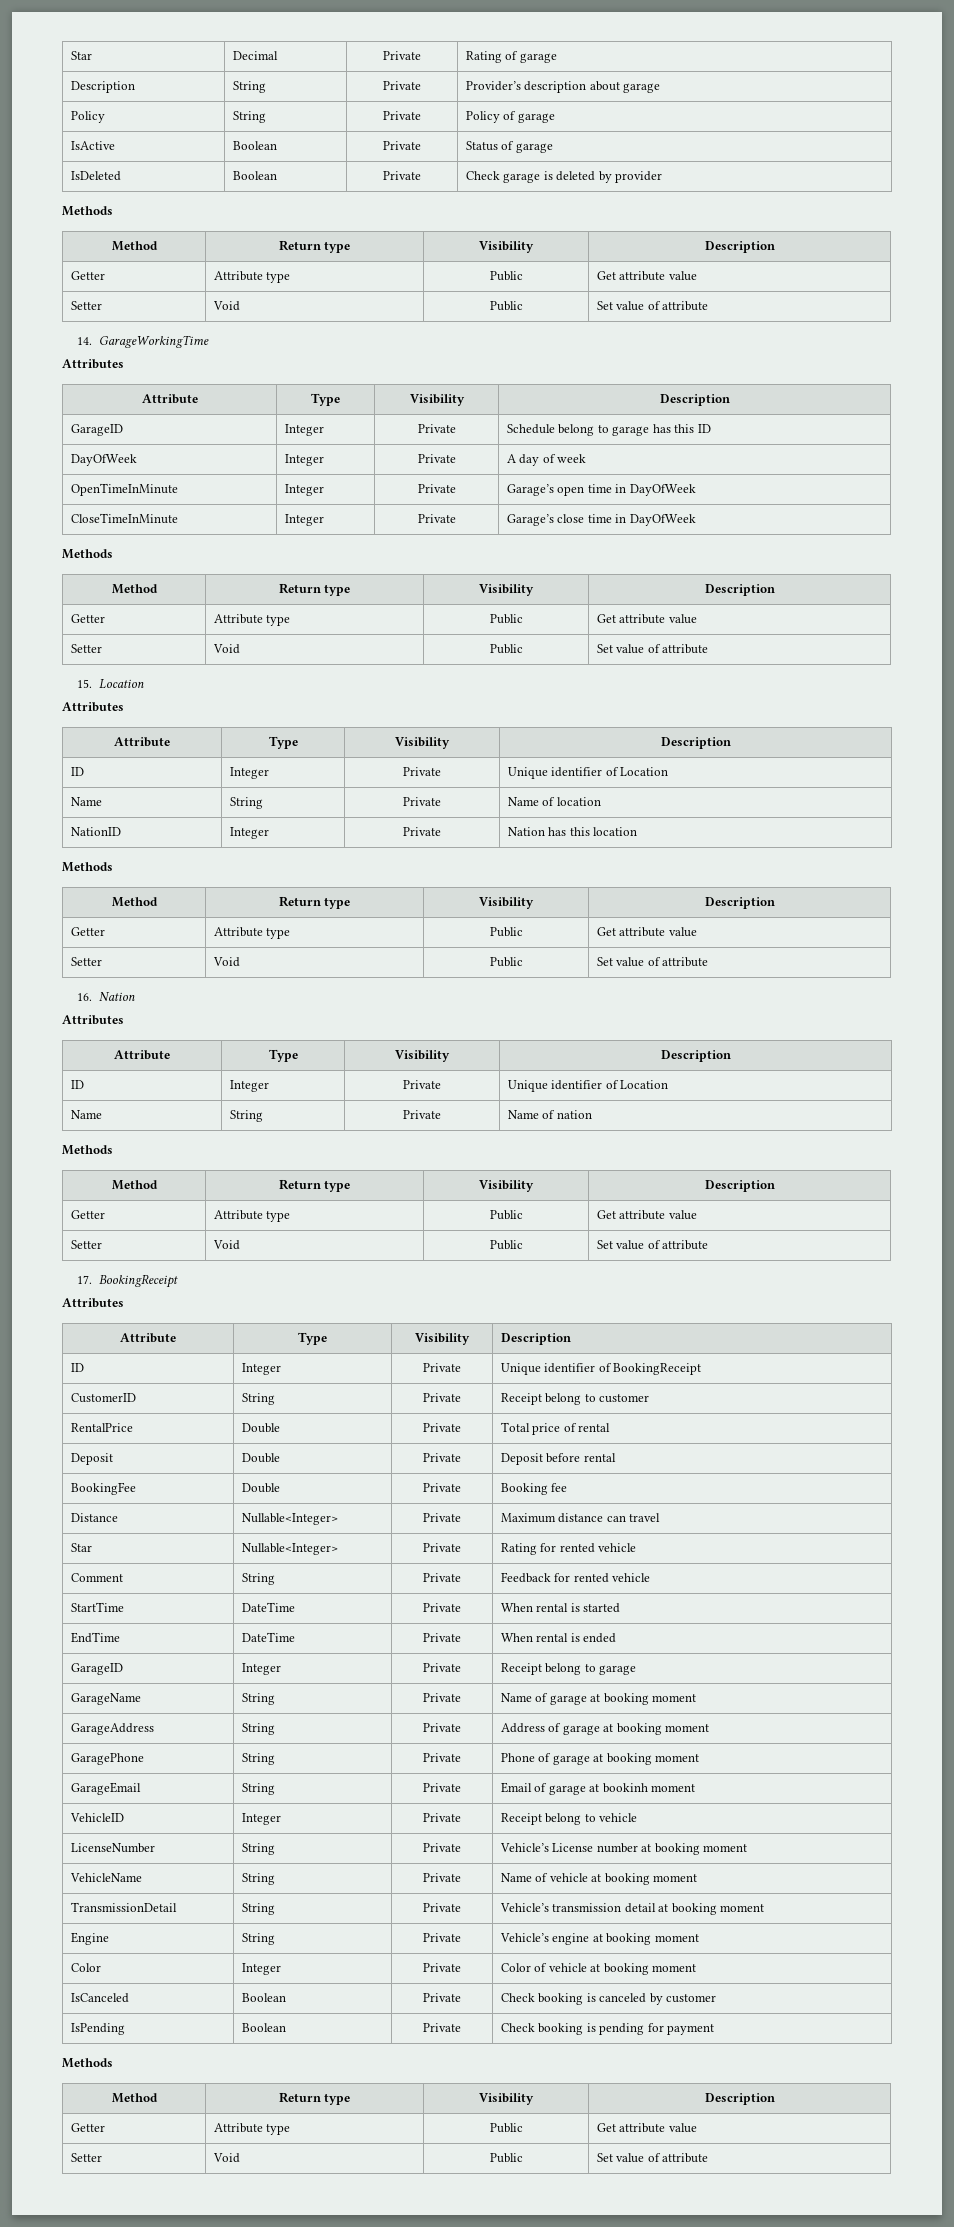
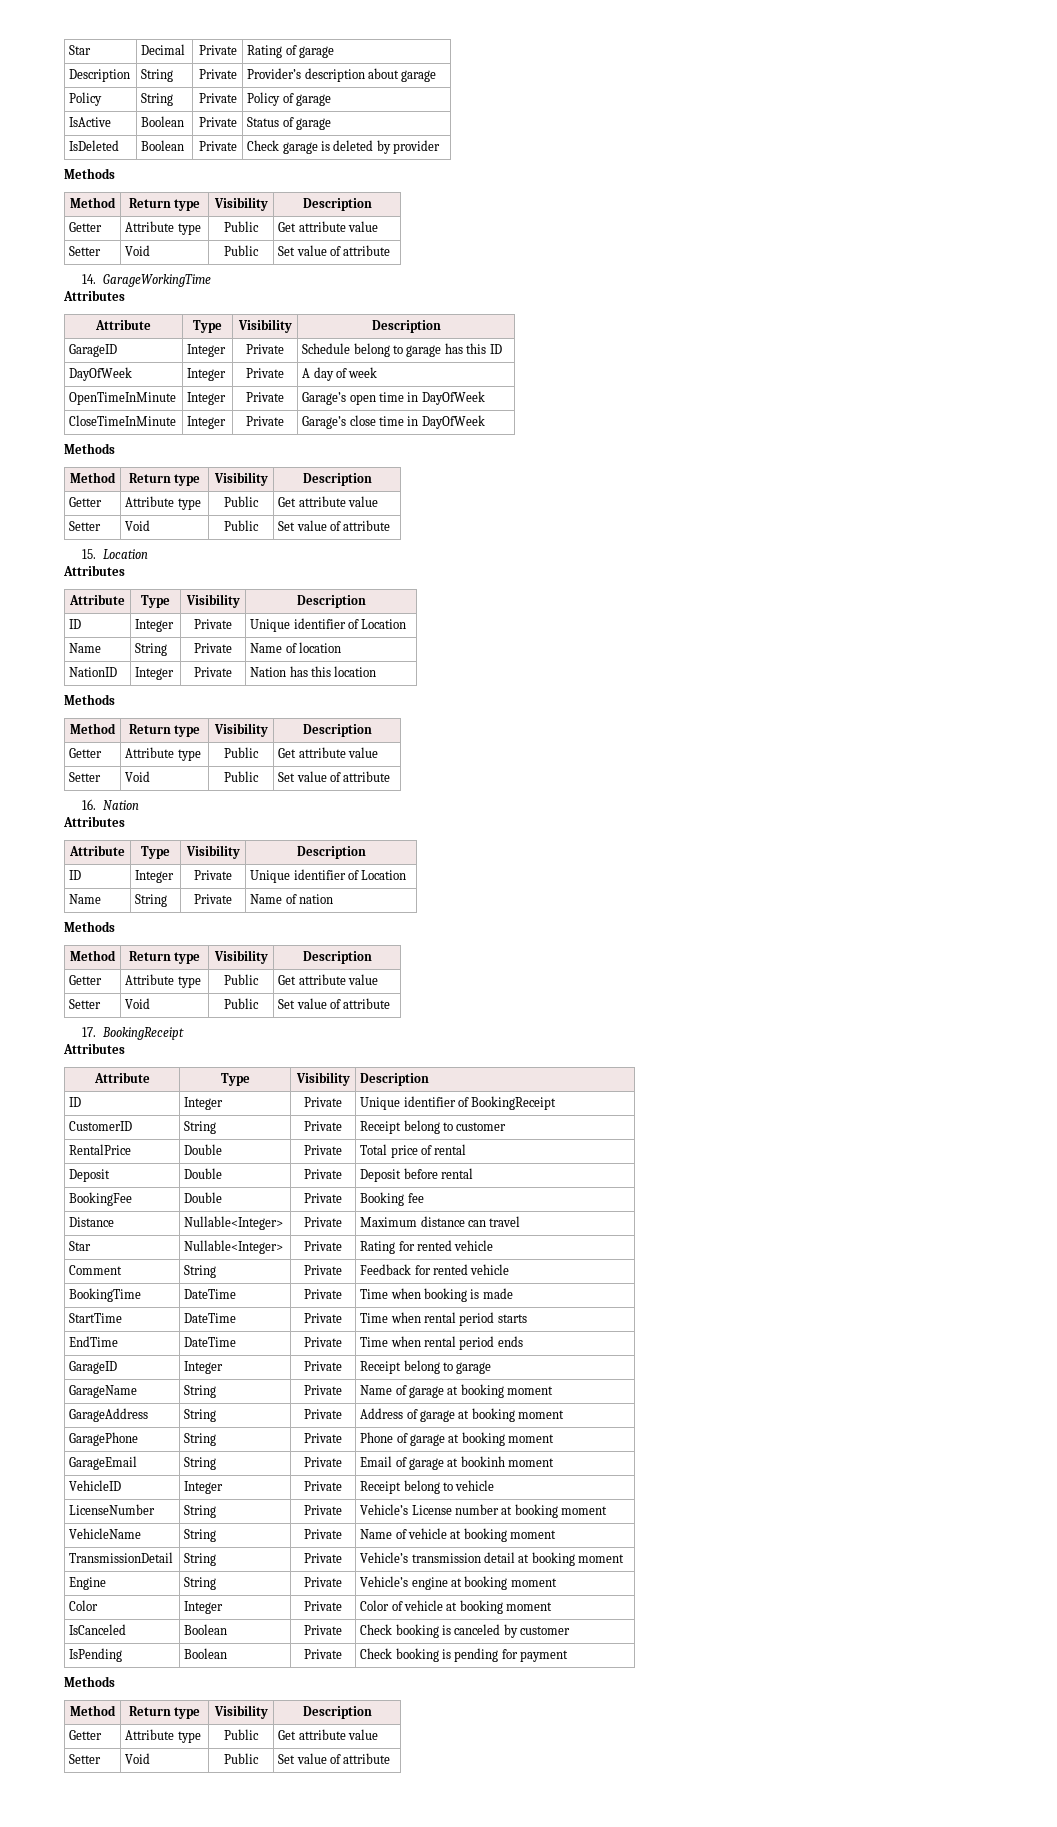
- StartTime | DateTime | Private | When rental is started
- EndTime | DateTime | Private | When rental is ended
+ BookingTime | DateTime | Private | Time when booking is made
+ StartTime | DateTime | Private | Time when rental period starts
+ EndTime | DateTime | Private | Time when rental period ends

